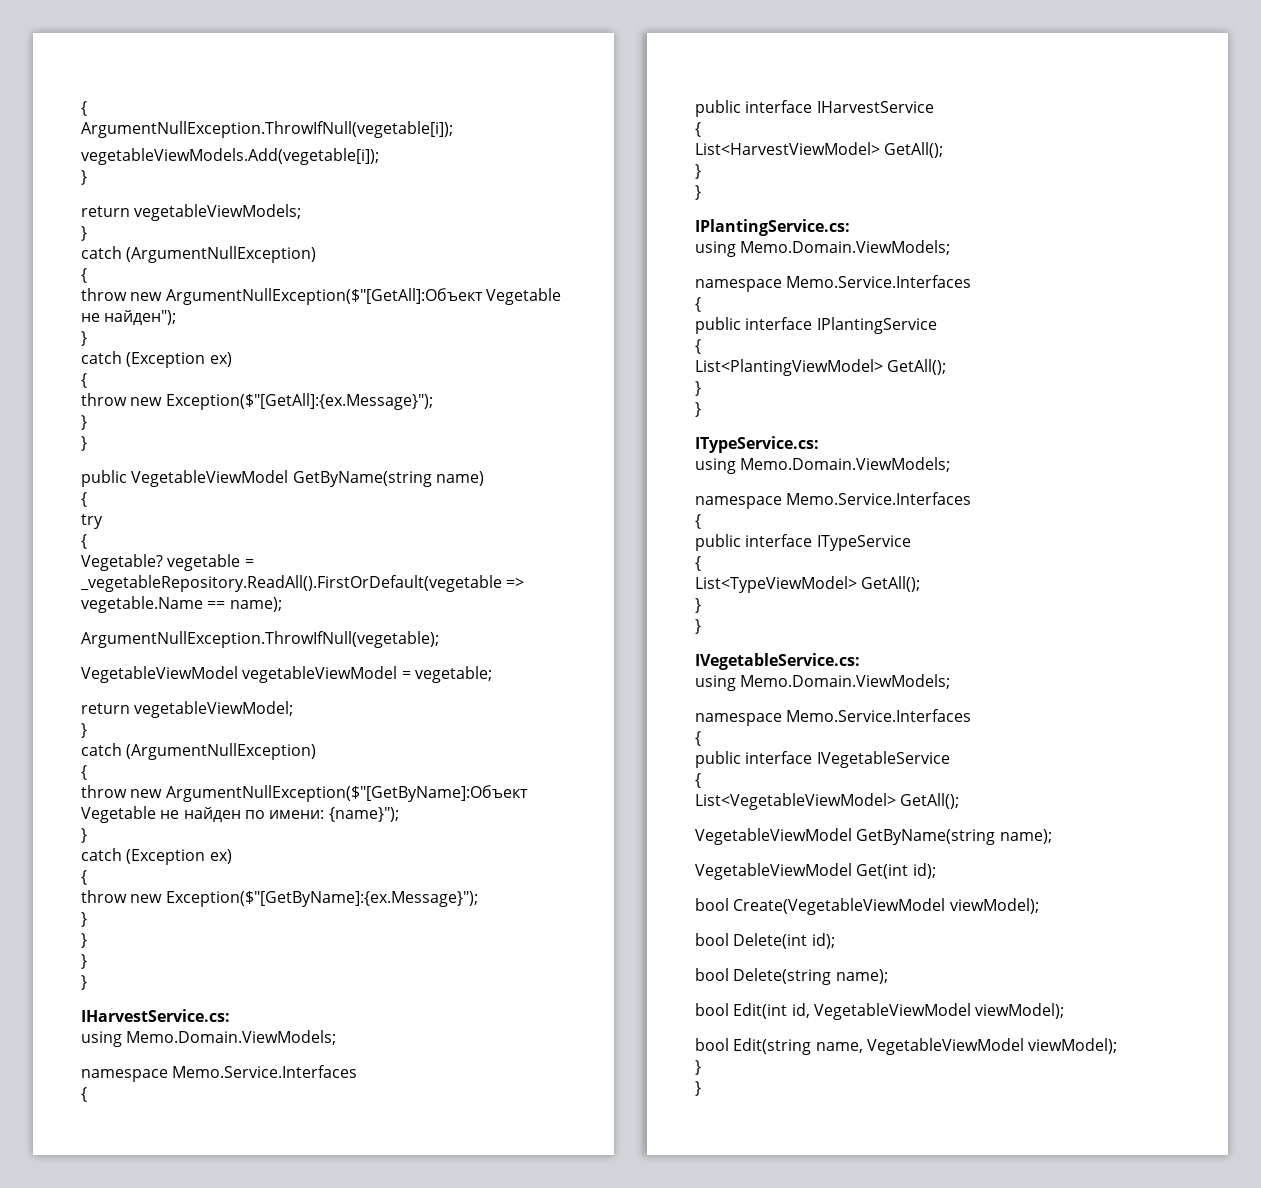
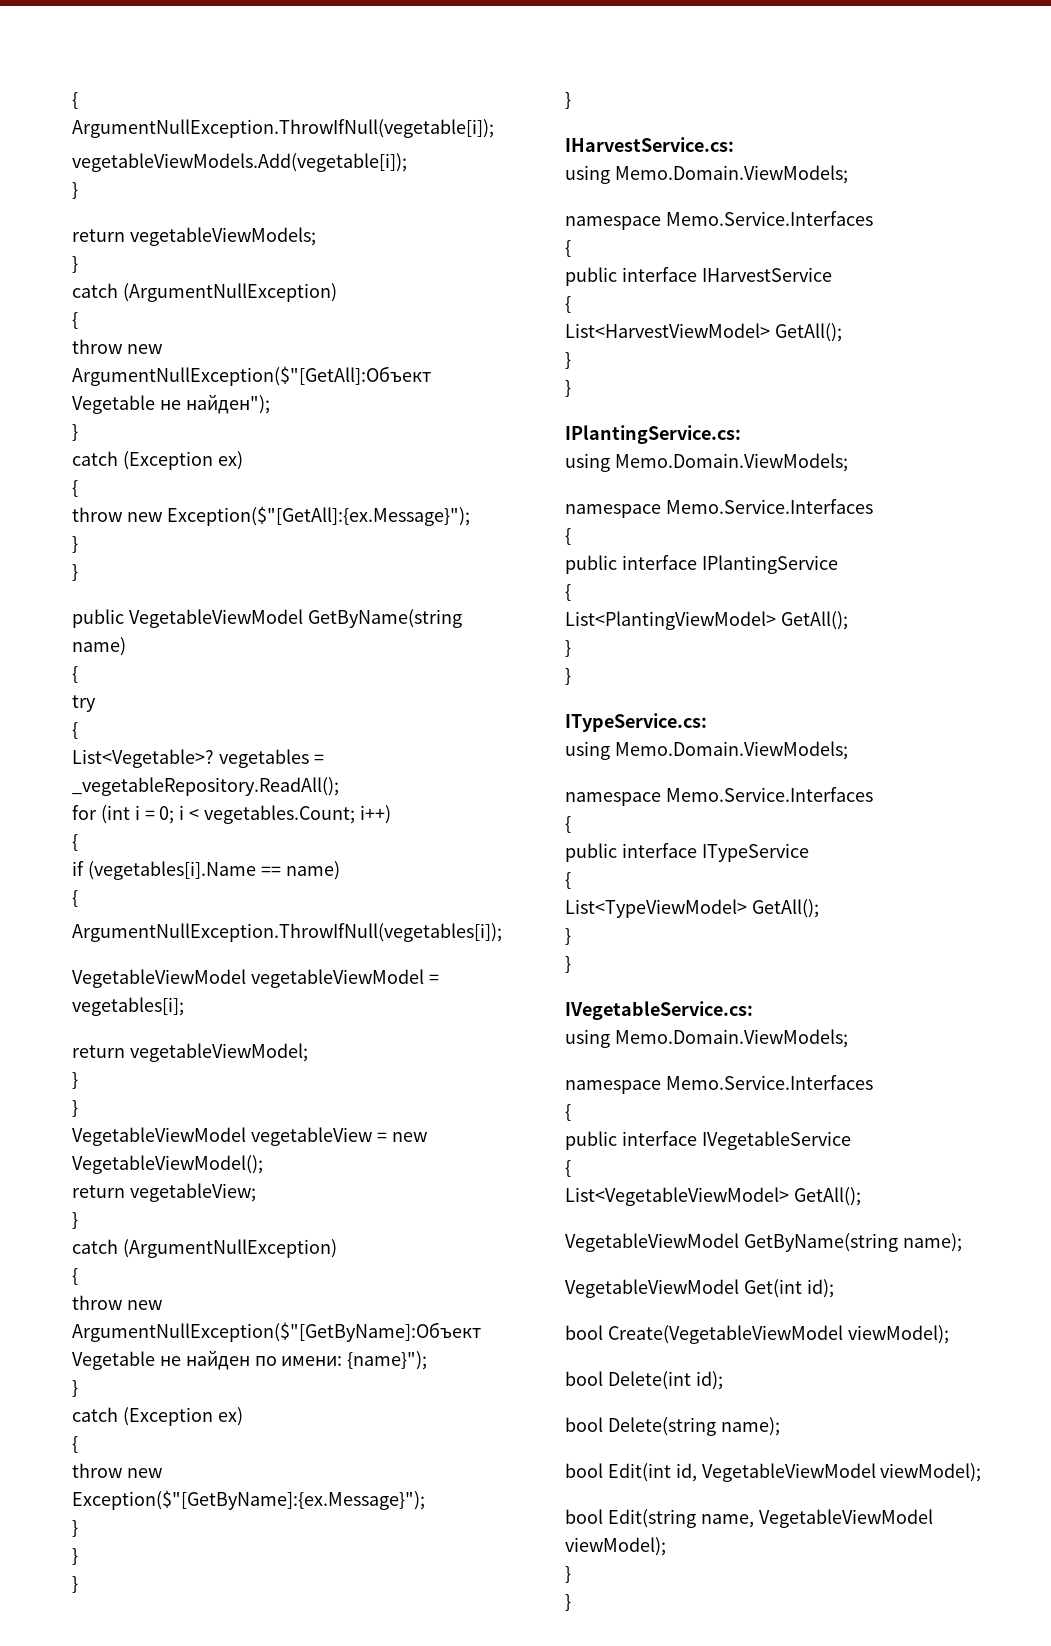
- Vegetable? vegetable = _vegetableRepository.ReadAll().FirstOrDefault(vegetable => vegetable.Name == name);
- ArgumentNullException.ThrowIfNull(vegetable);
+ List<Vegetable>? vegetables = _vegetableRepository.ReadAll();
+ for (int i = 0; i < vegetables.Count; i++)
+ {
+ if (vegetables[i].Name == name)
+ {
+ ArgumentNullException.ThrowIfNull(vegetables[i]);
- VegetableViewModel vegetableViewModel = vegetable;
+ VegetableViewModel vegetableViewModel = vegetables[i];
  return vegetableViewModel;
+ }
+ }
+ VegetableViewModel vegetableView = new VegetableViewModel();
+ return vegetableView;

